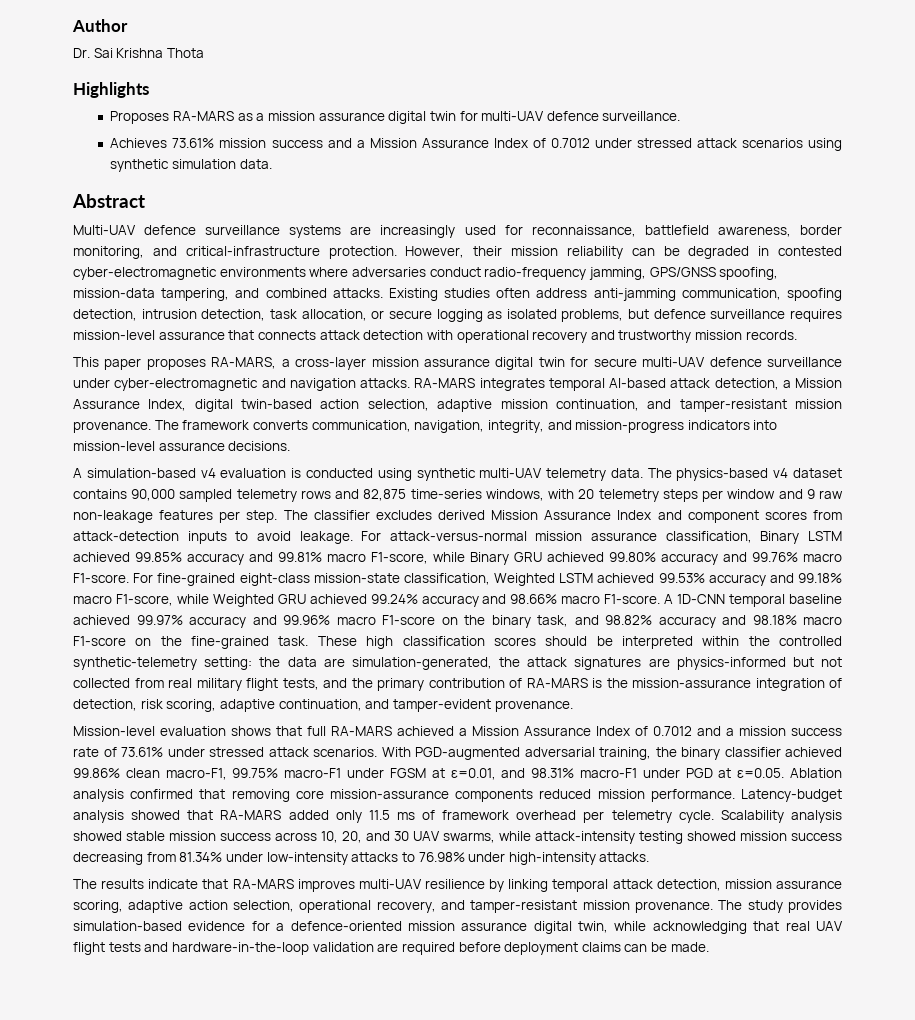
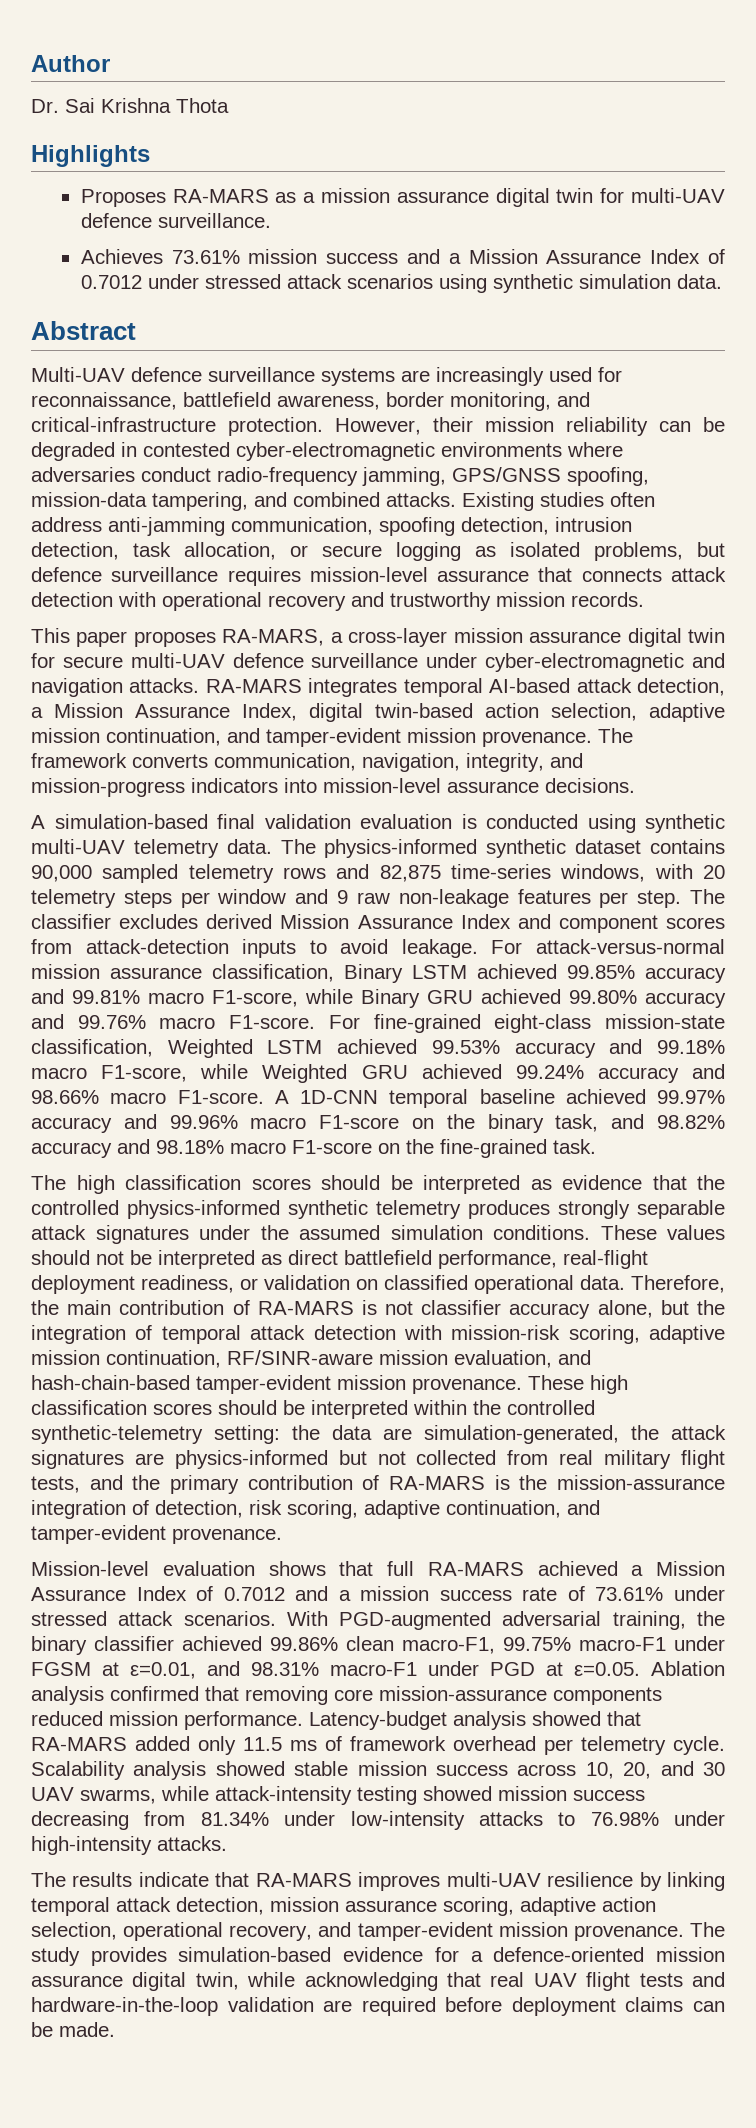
- RA-MARS integrates temporal AI-based attack detection, a Mission Assurance Index, digital twin-based action selection, adaptive mission continuation, and tamper-resistant mission provenance.
+ RA-MARS integrates temporal AI-based attack detection, a Mission Assurance Index, digital twin-based action selection, adaptive mission continuation, and tamper-evident mission provenance.
- A simulation-based v4 evaluation is conducted using synthetic multi-UAV telemetry data.
+ A simulation-based final validation evaluation is conducted using synthetic multi-UAV telemetry data.
- The physics-based v4 dataset contains 90,000 sampled telemetry rows and 82,875 time-series windows, with 20 telemetry steps per window and 9 raw non-leakage features per step.
+ The physics-informed synthetic dataset contains 90,000 sampled telemetry rows and 82,875 time-series windows, with 20 telemetry steps per window and 9 raw non-leakage features per step.
- A 1D-CNN temporal baseline achieved 99.97% accuracy and 99.96% macro F1-score on the binary task, and 98.82% accuracy and 98.18% macro F1-score on the fine-grained task. These high classification scores should be interpreted within the controlled synthetic-telemetry setting:
+ A 1D-CNN temporal baseline achieved 99.97% accuracy and 99.96% macro F1-score on the binary task, and 98.82% accuracy and 98.18% macro F1-score on the fine-grained task.
+ The high classification scores should be interpreted as evidence that the controlled physics-informed synthetic telemetry produces strongly separable attack signatures under the assumed simulation conditions. These values should not be interpreted as direct battlefield performance, real-flight deployment readiness, or validation on classified operational data. Therefore, the main contribution of RA-MARS is not classifier accuracy alone, but the integration of temporal attack detection with mission-risk scoring, adaptive mission continuation, RF/SINR-aware mission evaluation, and hash-chain-based tamper-evident mission provenance. These high classification scores should be interpreted within the controlled synthetic-telemetry setting:
- The results indicate that RA-MARS improves multi-UAV resilience by linking temporal attack detection, mission assurance scoring, adaptive action selection, operational recovery, and tamper-resistant mission provenance.
+ The results indicate that RA-MARS improves multi-UAV resilience by linking temporal attack detection, mission assurance scoring, adaptive action selection, operational recovery, and tamper-evident mission provenance.

